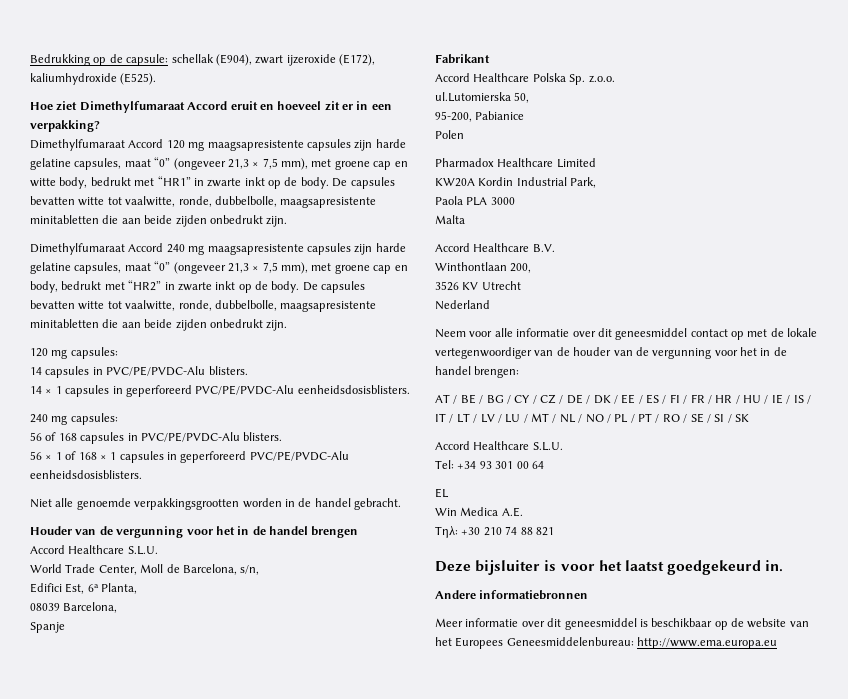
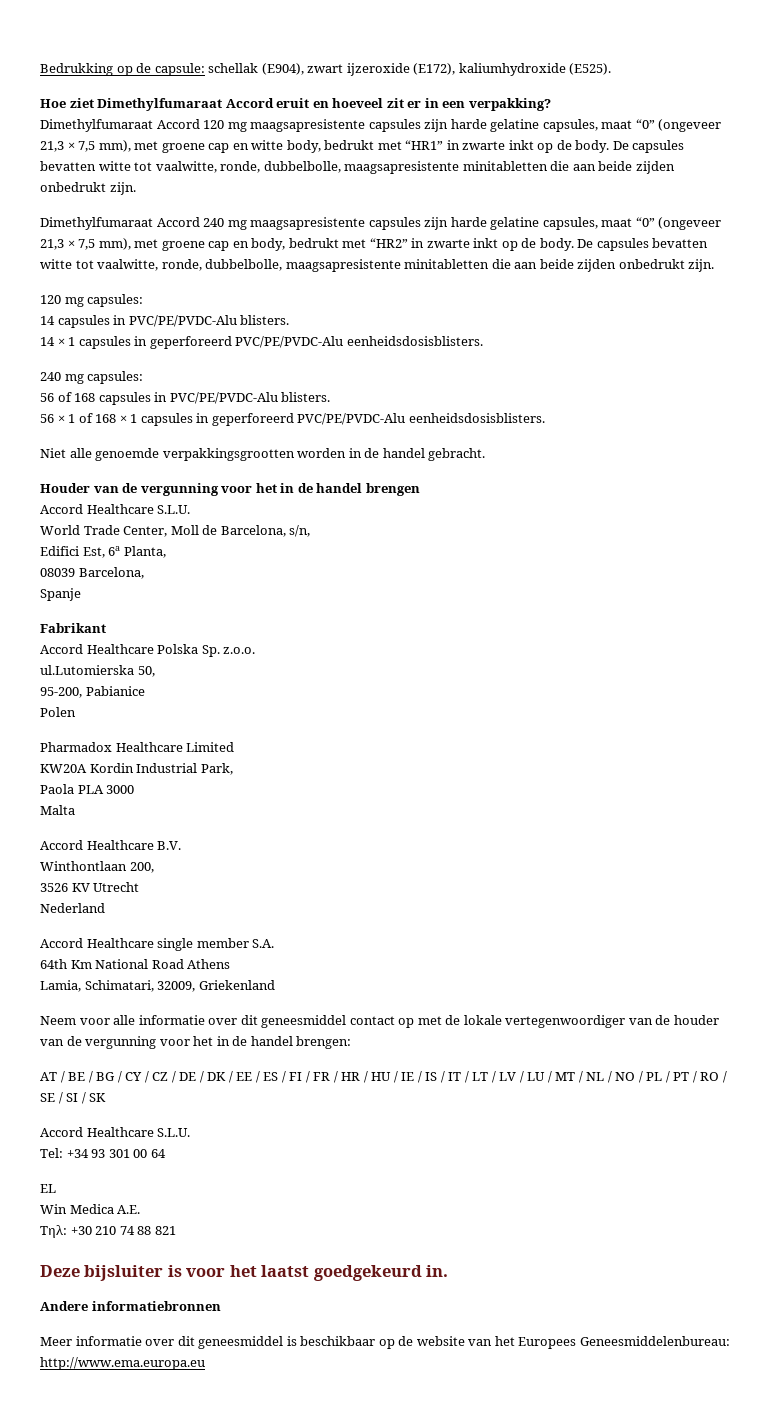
+ Accord Healthcare single member S.A.
+ 64th Km National Road Athens
+ Lamia, Schimatari, 32009, Griekenland

